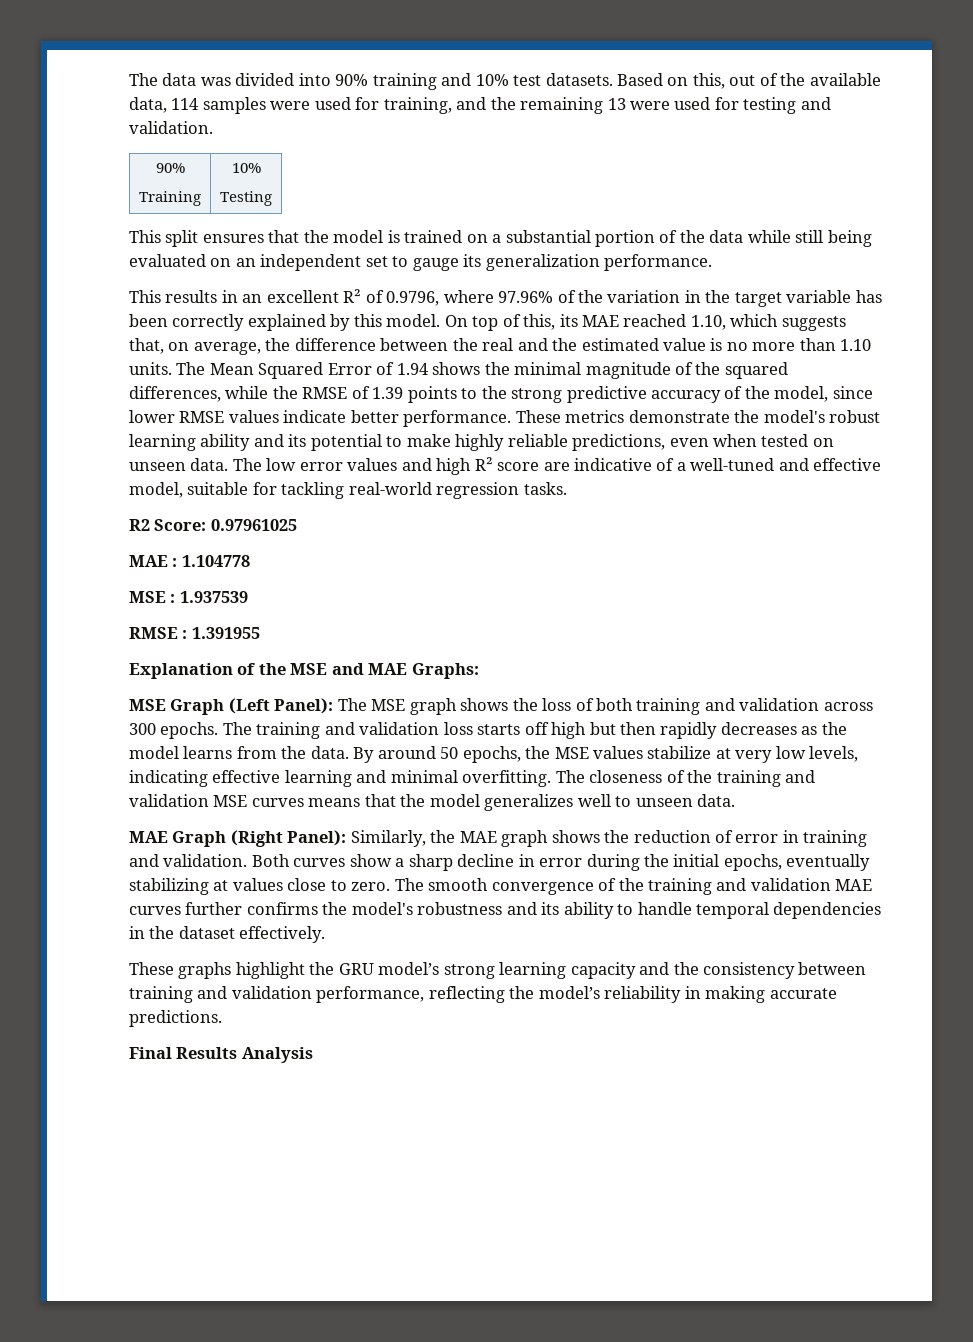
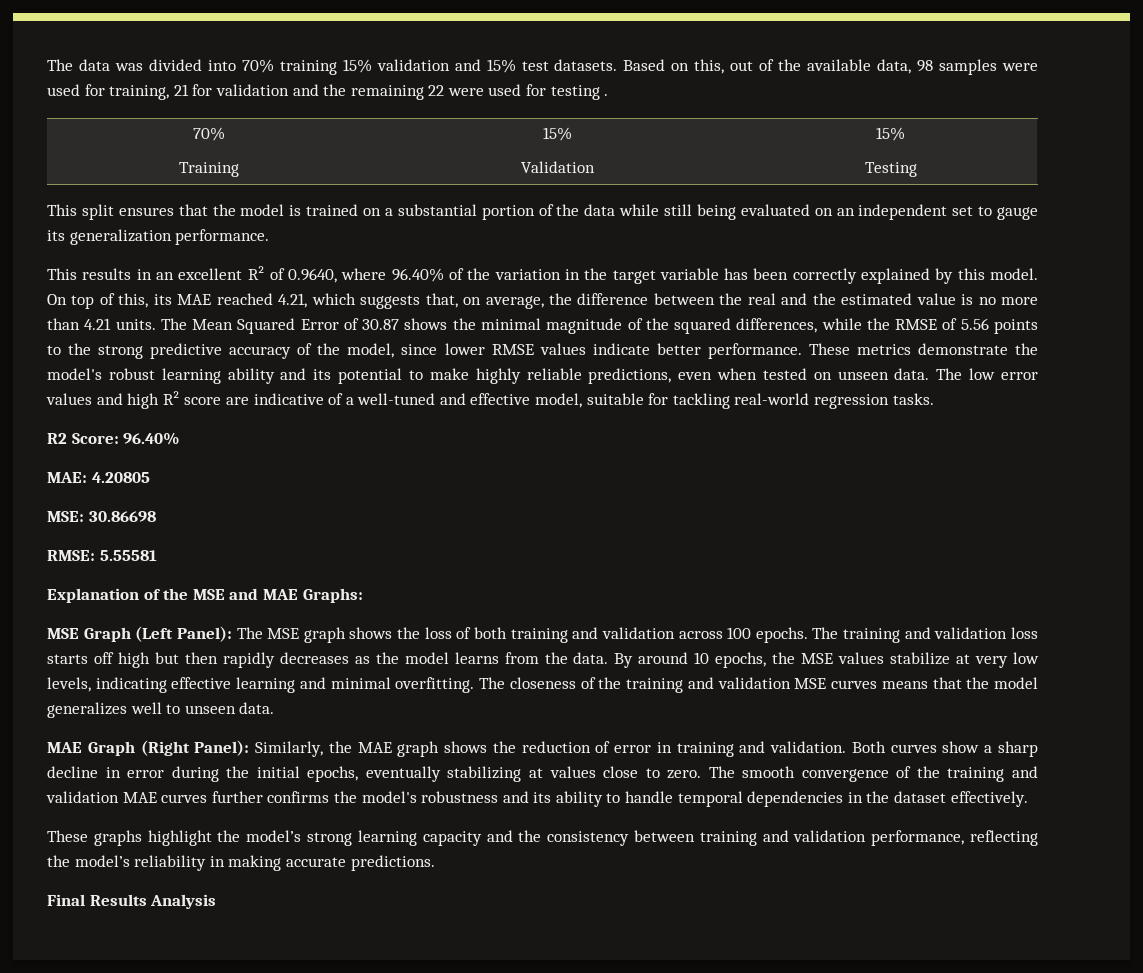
- The data was divided into 90% training and 10% test datasets.
+ The data was divided into 70% training 15% validation and 15% test datasets.
- Based on this, out of the available data, 114 samples were used for training, and the remaining 13 were used for testing and validation.
- 90%
- Training | 10%
+ Based on this, out of the available data, 98 samples were used for training, 21 for validation and the remaining 22 were used for testing .
+ 70%
+ Training | 15%
+ Validation | 15%
- This results in an excellent R² of 0.9796, where 97.96% of the variation in the target variable has been correctly explained by this model.
+ This results in an excellent R² of 0.9640, where 96.40% of the variation in the target variable has been correctly explained by this model.
- On top of this, its MAE reached 1.10, which suggests that, on average, the difference between the real and the estimated value is no more than 1.10 units.
+ On top of this, its MAE reached 4.21, which suggests that, on average, the difference between the real and the estimated value is no more than 4.21 units.
- The Mean Squared Error of 1.94 shows the minimal magnitude of the squared differences, while the RMSE of 1.39 points to the strong predictive accuracy of the model, since lower RMSE values indicate better performance.
+ The Mean Squared Error of 30.87 shows the minimal magnitude of the squared differences, while the RMSE of 5.56 points to the strong predictive accuracy of the model, since lower RMSE values indicate better performance.
- R2 Score: 0.97961025
- MAE : 1.104778
- MSE : 1.937539
- RMSE : 1.391955
+ R2 Score: 96.40%
+ MAE: 4.20805
+ MSE: 30.86698
+ RMSE: 5.55581
- MSE Graph (Left Panel): The MSE graph shows the loss of both training and validation across 300 epochs.
+ MSE Graph (Left Panel): The MSE graph shows the loss of both training and validation across 100 epochs.
- By around 50 epochs, the MSE values stabilize at very low levels, indicating effective learning and minimal overfitting.
+ By around 10 epochs, the MSE values stabilize at very low levels, indicating effective learning and minimal overfitting.
- These graphs highlight the GRU model’s strong learning capacity and the consistency between training and validation performance, reflecting the model’s reliability in making accurate predictions.
+ These graphs highlight the model’s strong learning capacity and the consistency between training and validation performance, reflecting the model’s reliability in making accurate predictions.

